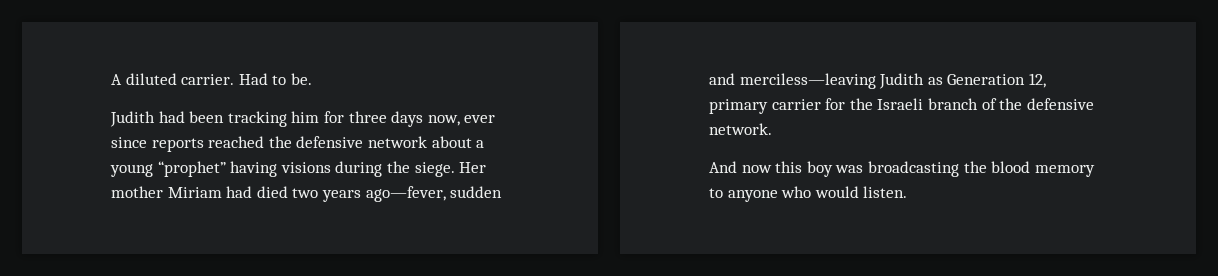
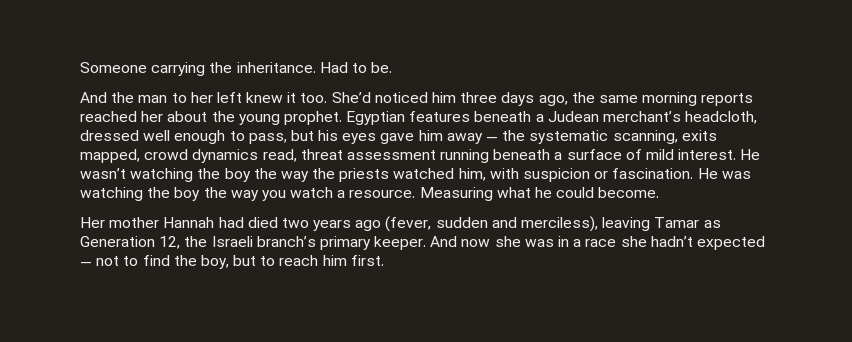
- A diluted carrier.
+ Someone carrying the inheritance.
- Judith had been tracking him for three days now, ever since reports reached the defensive network about a young “prophet” having visions during the siege. Her mother Miriam had died two years ago—fever, sudden and merciless—leaving Judith as Generation 12, primary carrier for the Israeli branch of the defensive network.
- And now this boy was broadcasting the blood memory to anyone who would listen.
+ And the man to her left knew it too. She’d noticed him three days ago, the same morning reports reached her about the young prophet. Egyptian features beneath a Judean merchant’s headcloth, dressed well enough to pass, but his eyes gave him away — the systematic scanning, exits mapped, crowd dynamics read, threat assessment running beneath a surface of mild interest. He wasn’t watching the boy the way the priests watched him, with suspicion or fascination. He was watching the boy the way you watch a resource. Measuring what he could become.
+ Her mother Hannah had died two years ago (fever, sudden and merciless), leaving Tamar as Generation 12, the Israeli branch’s primary keeper. And now she was in a race she hadn’t expected — not to find the boy, but to reach him first.

